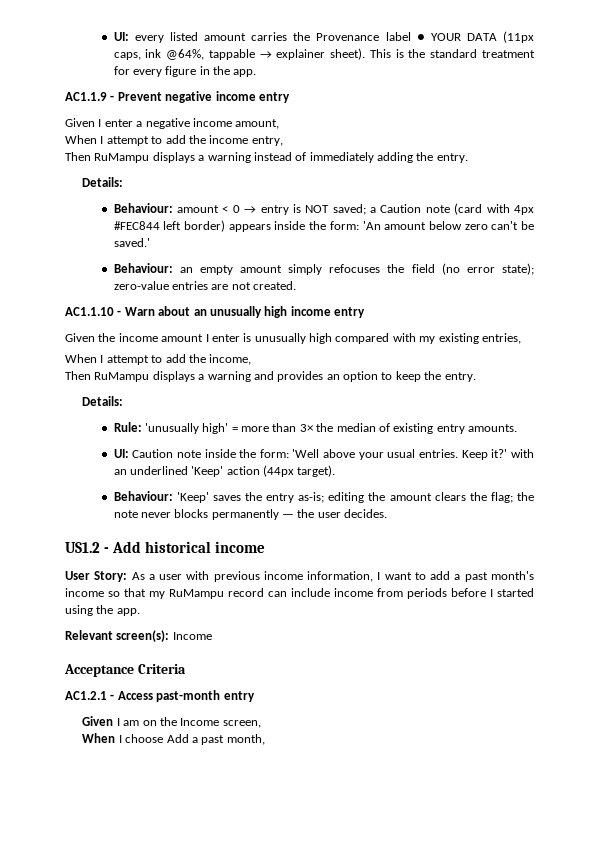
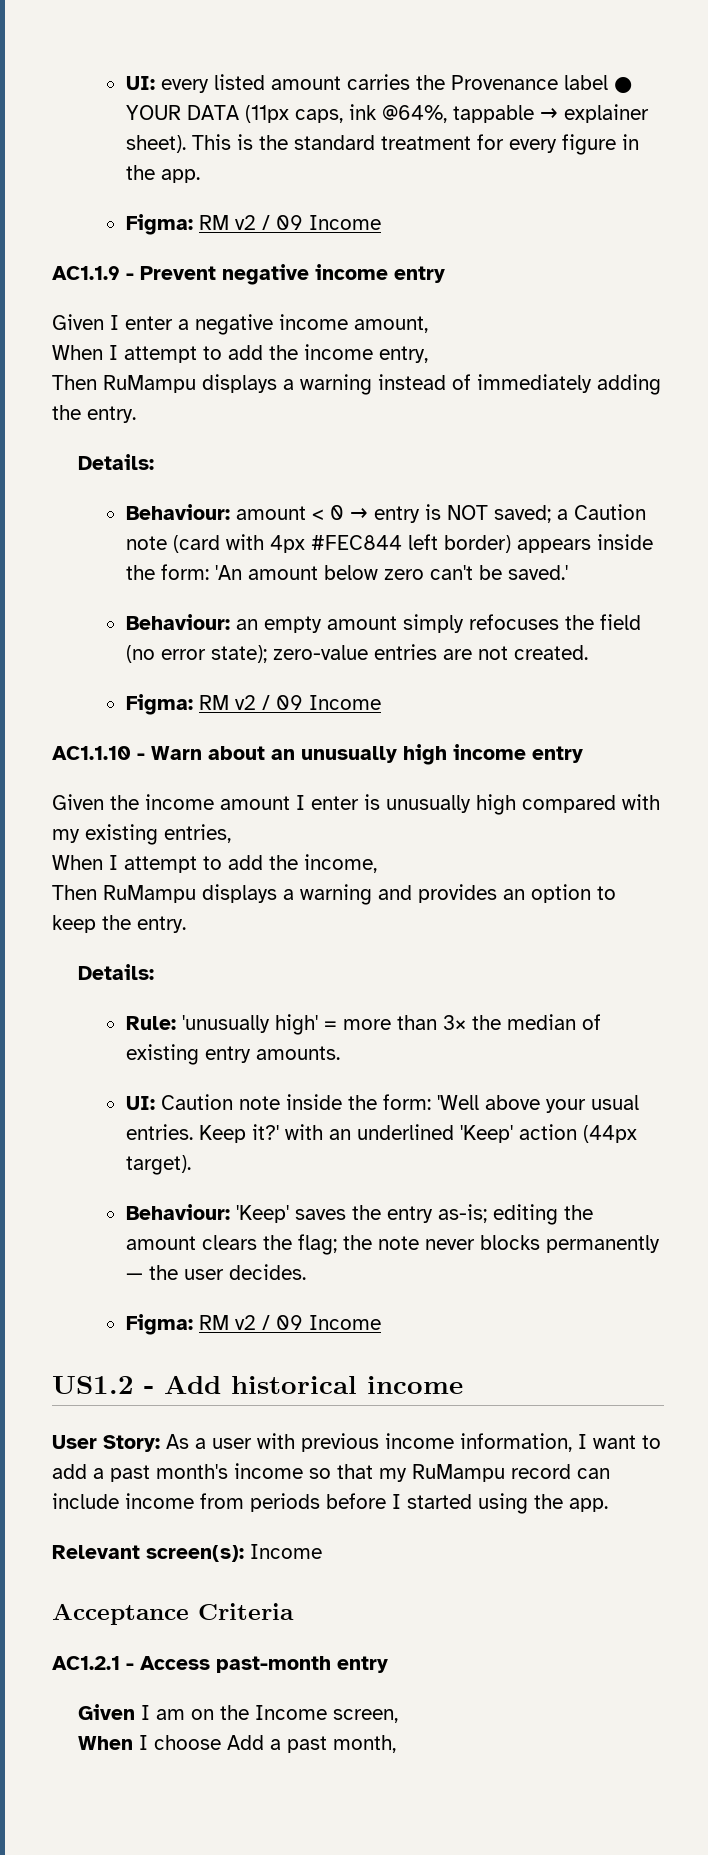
  This is the standard treatment for every figure in the app.
+ Figma: RM v2 / 09 Income
  Behaviour: an empty amount simply refocuses the field (no error state); zero-value entries are not created.
+ Figma: RM v2 / 09 Income
  Behaviour: 'Keep' saves the entry as-is; editing the amount clears the flag; the note never blocks permanently — the user decides.
+ Figma: RM v2 / 09 Income

